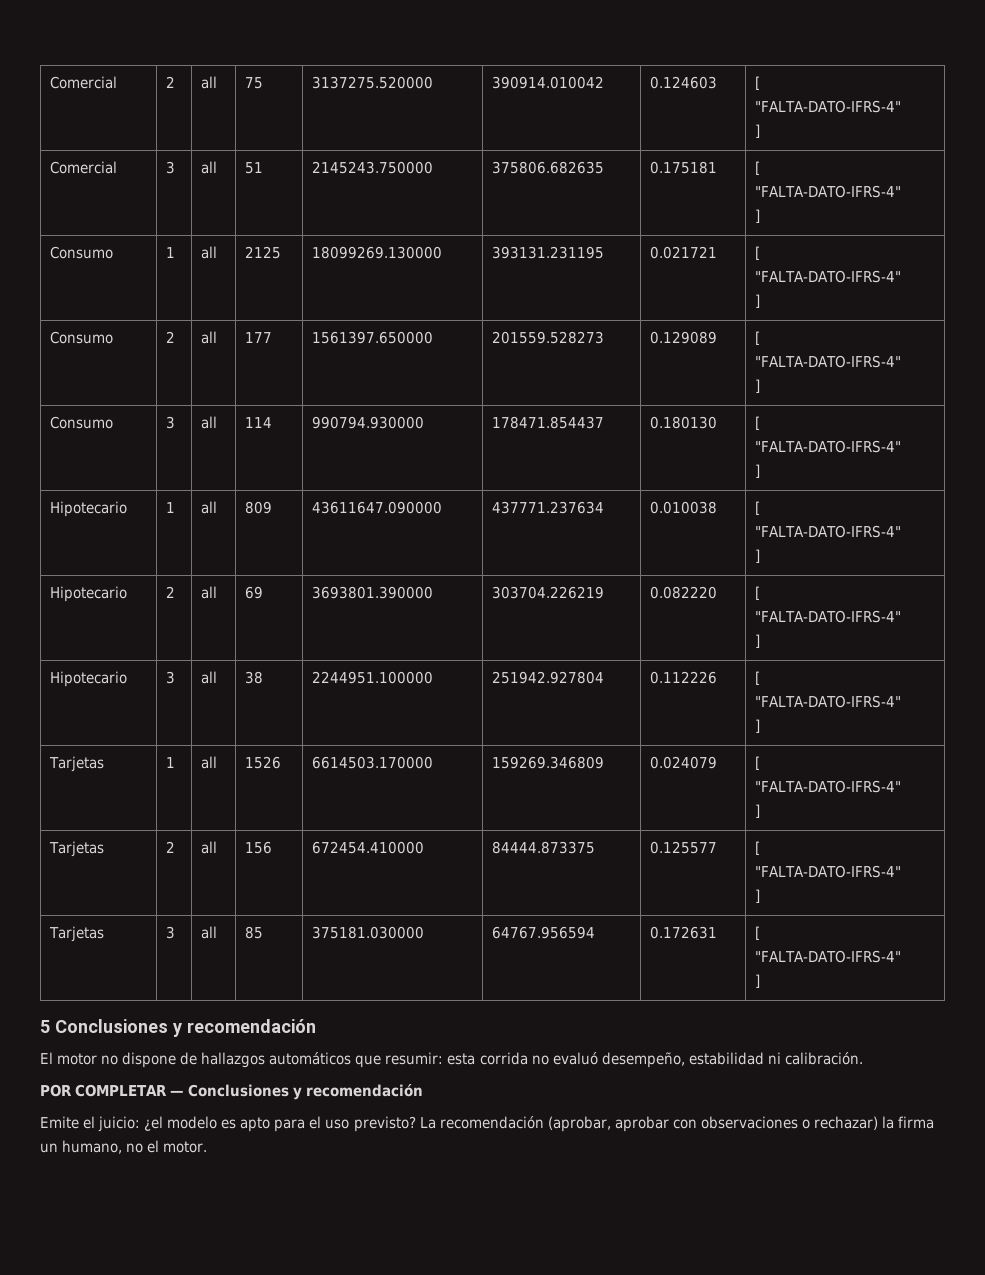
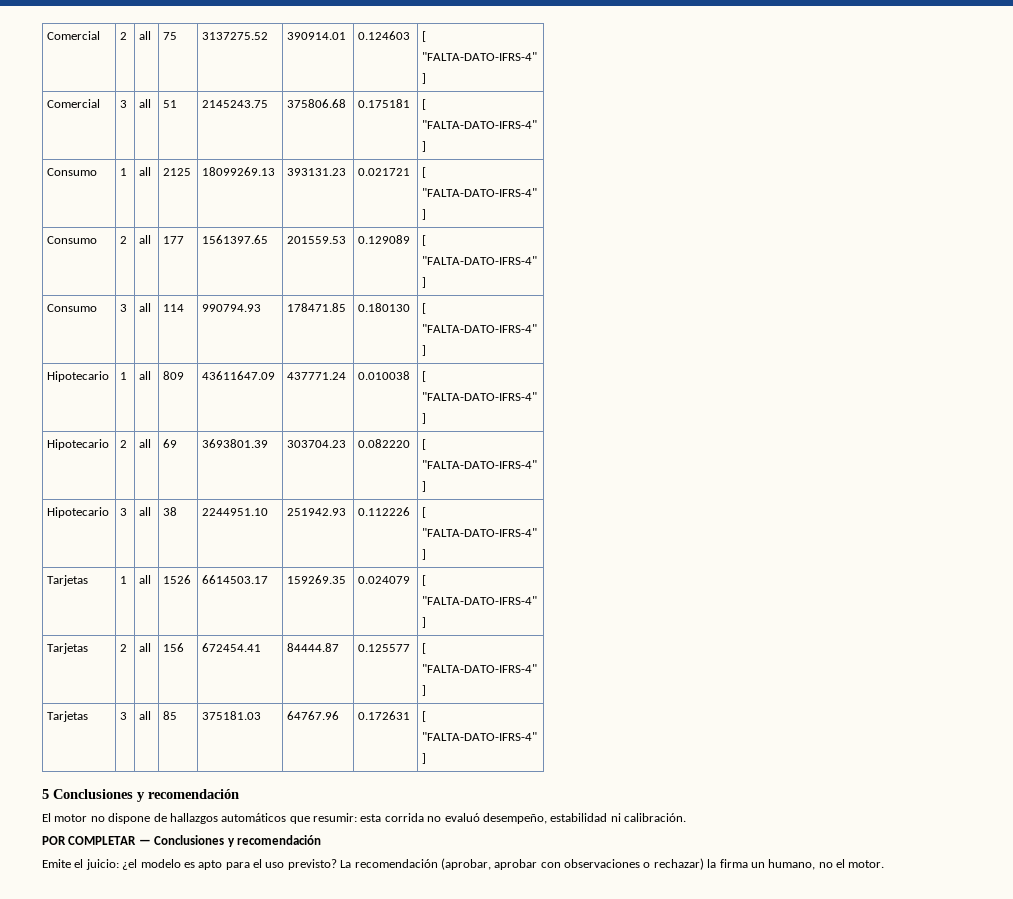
- Comercial | 2 | all | 75 | 3137275.520000 | 390914.010042 | 0.124603 | [
+ Comercial | 2 | all | 75 | 3137275.52 | 390914.01 | 0.124603 | [
- Comercial | 3 | all | 51 | 2145243.750000 | 375806.682635 | 0.175181 | [
+ Comercial | 3 | all | 51 | 2145243.75 | 375806.68 | 0.175181 | [
- Consumo | 1 | all | 2125 | 18099269.130000 | 393131.231195 | 0.021721 | [
+ Consumo | 1 | all | 2125 | 18099269.13 | 393131.23 | 0.021721 | [
- Consumo | 2 | all | 177 | 1561397.650000 | 201559.528273 | 0.129089 | [
+ Consumo | 2 | all | 177 | 1561397.65 | 201559.53 | 0.129089 | [
- Consumo | 3 | all | 114 | 990794.930000 | 178471.854437 | 0.180130 | [
+ Consumo | 3 | all | 114 | 990794.93 | 178471.85 | 0.180130 | [
- Hipotecario | 1 | all | 809 | 43611647.090000 | 437771.237634 | 0.010038 | [
+ Hipotecario | 1 | all | 809 | 43611647.09 | 437771.24 | 0.010038 | [
- Hipotecario | 2 | all | 69 | 3693801.390000 | 303704.226219 | 0.082220 | [
+ Hipotecario | 2 | all | 69 | 3693801.39 | 303704.23 | 0.082220 | [
- Hipotecario | 3 | all | 38 | 2244951.100000 | 251942.927804 | 0.112226 | [
+ Hipotecario | 3 | all | 38 | 2244951.10 | 251942.93 | 0.112226 | [
- Tarjetas | 1 | all | 1526 | 6614503.170000 | 159269.346809 | 0.024079 | [
+ Tarjetas | 1 | all | 1526 | 6614503.17 | 159269.35 | 0.024079 | [
- Tarjetas | 2 | all | 156 | 672454.410000 | 84444.873375 | 0.125577 | [
+ Tarjetas | 2 | all | 156 | 672454.41 | 84444.87 | 0.125577 | [
- Tarjetas | 3 | all | 85 | 375181.030000 | 64767.956594 | 0.172631 | [
+ Tarjetas | 3 | all | 85 | 375181.03 | 64767.96 | 0.172631 | [

